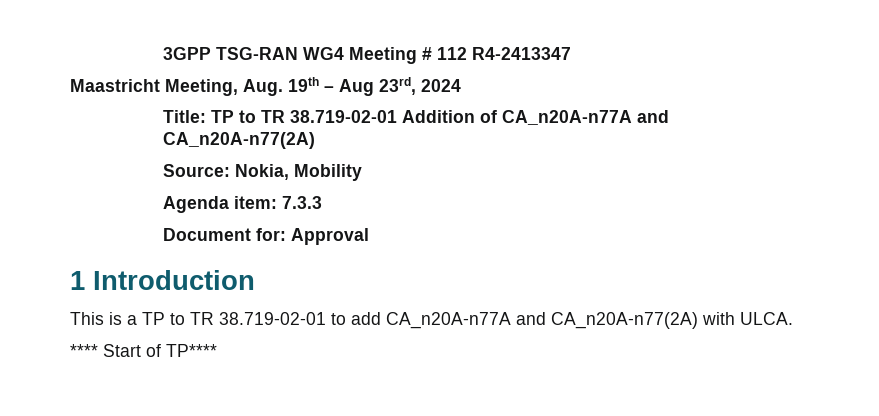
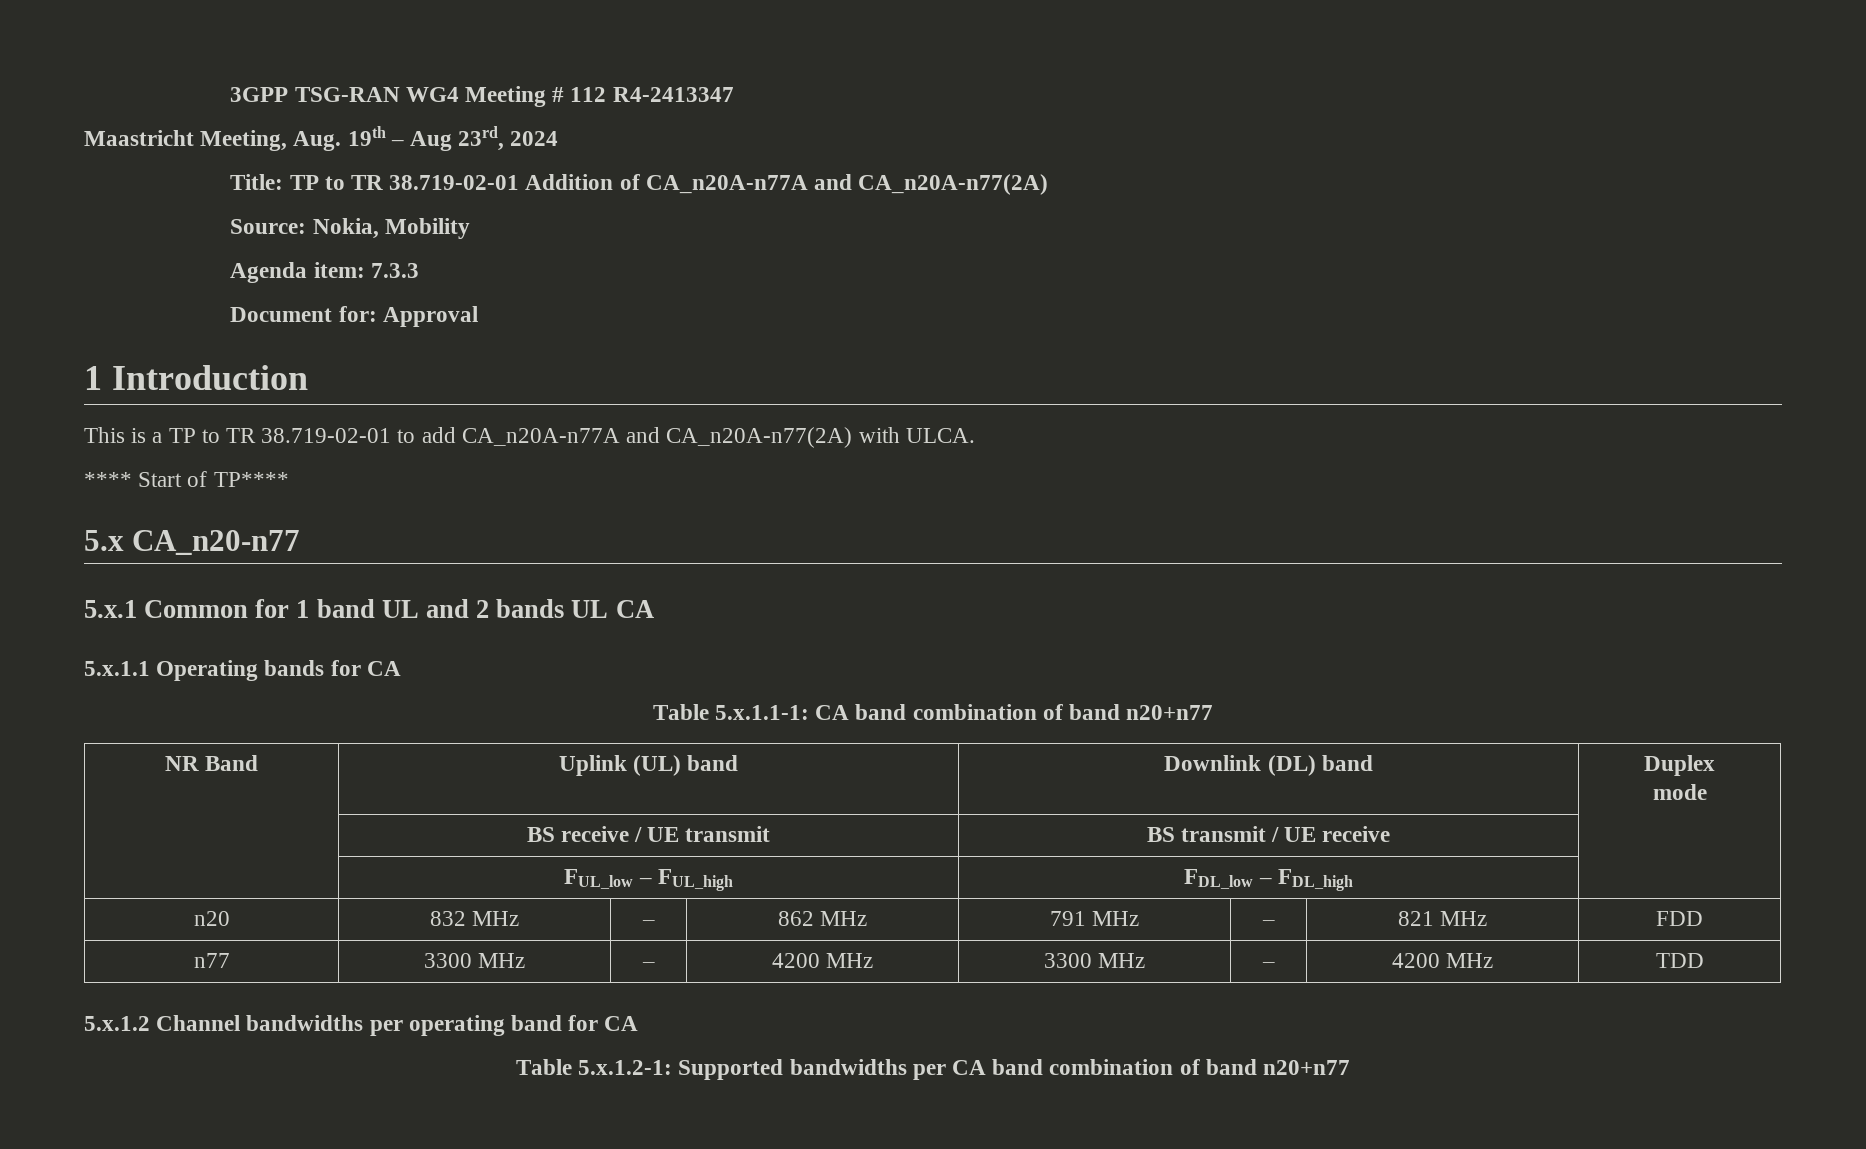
+ 5.x CA_n20-n77
+ 5.x.1 Common for 1 band UL and 2 bands UL CA
+ 5.x.1.1 Operating bands for CA
+ Table 5.x.1.1-1: CA band combination of band n20+n77
+ NR Band | Uplink (UL) band | Downlink (DL) band | Duplex
+ mode
+ | BS receive / UE transmit | BS transmit / UE receive |
+ | FUL_low – FUL_high | FDL_low – FDL_high |
+ n20 | 832 MHz | – | 862 MHz | 791 MHz | – | 821 MHz | FDD
+ n77 | 3300 MHz | – | 4200 MHz | 3300 MHz | – | 4200 MHz | TDD
+ 5.x.1.2 Channel bandwidths per operating band for CA
+ Table 5.x.1.2-1: Supported bandwidths per CA band combination of band n20+n77

